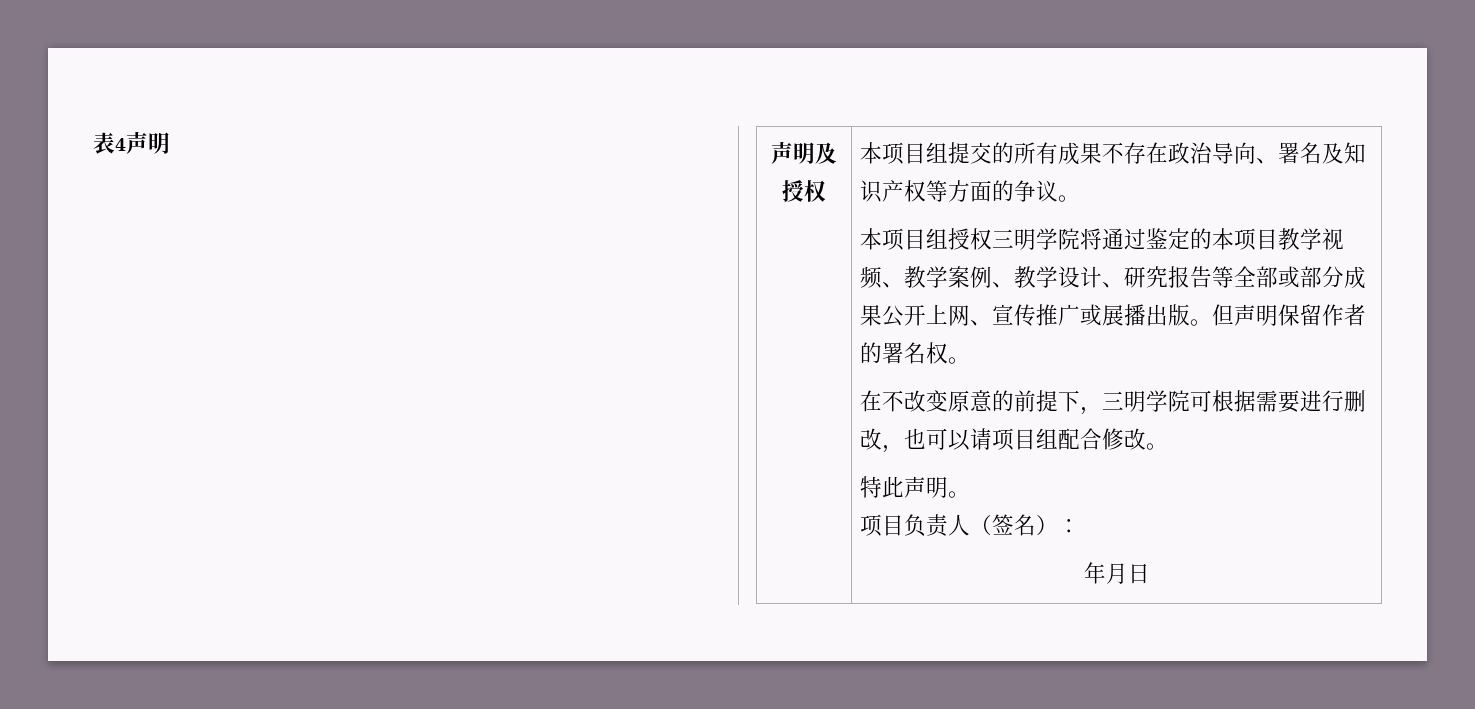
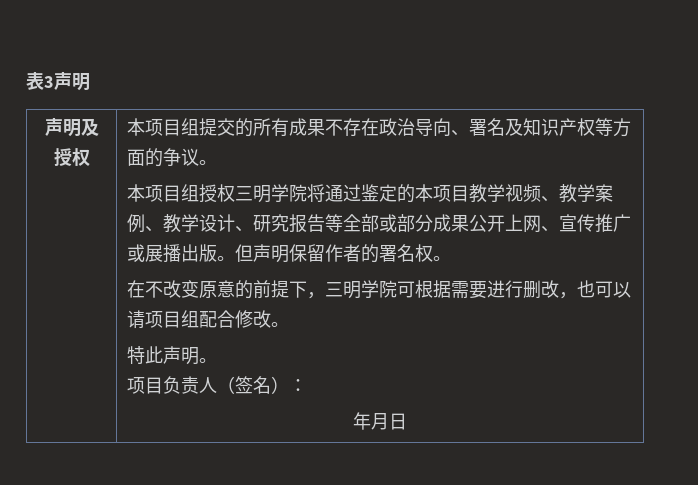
- 表4声明
+ 表3声明

